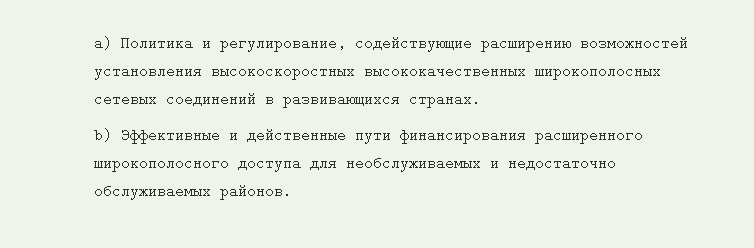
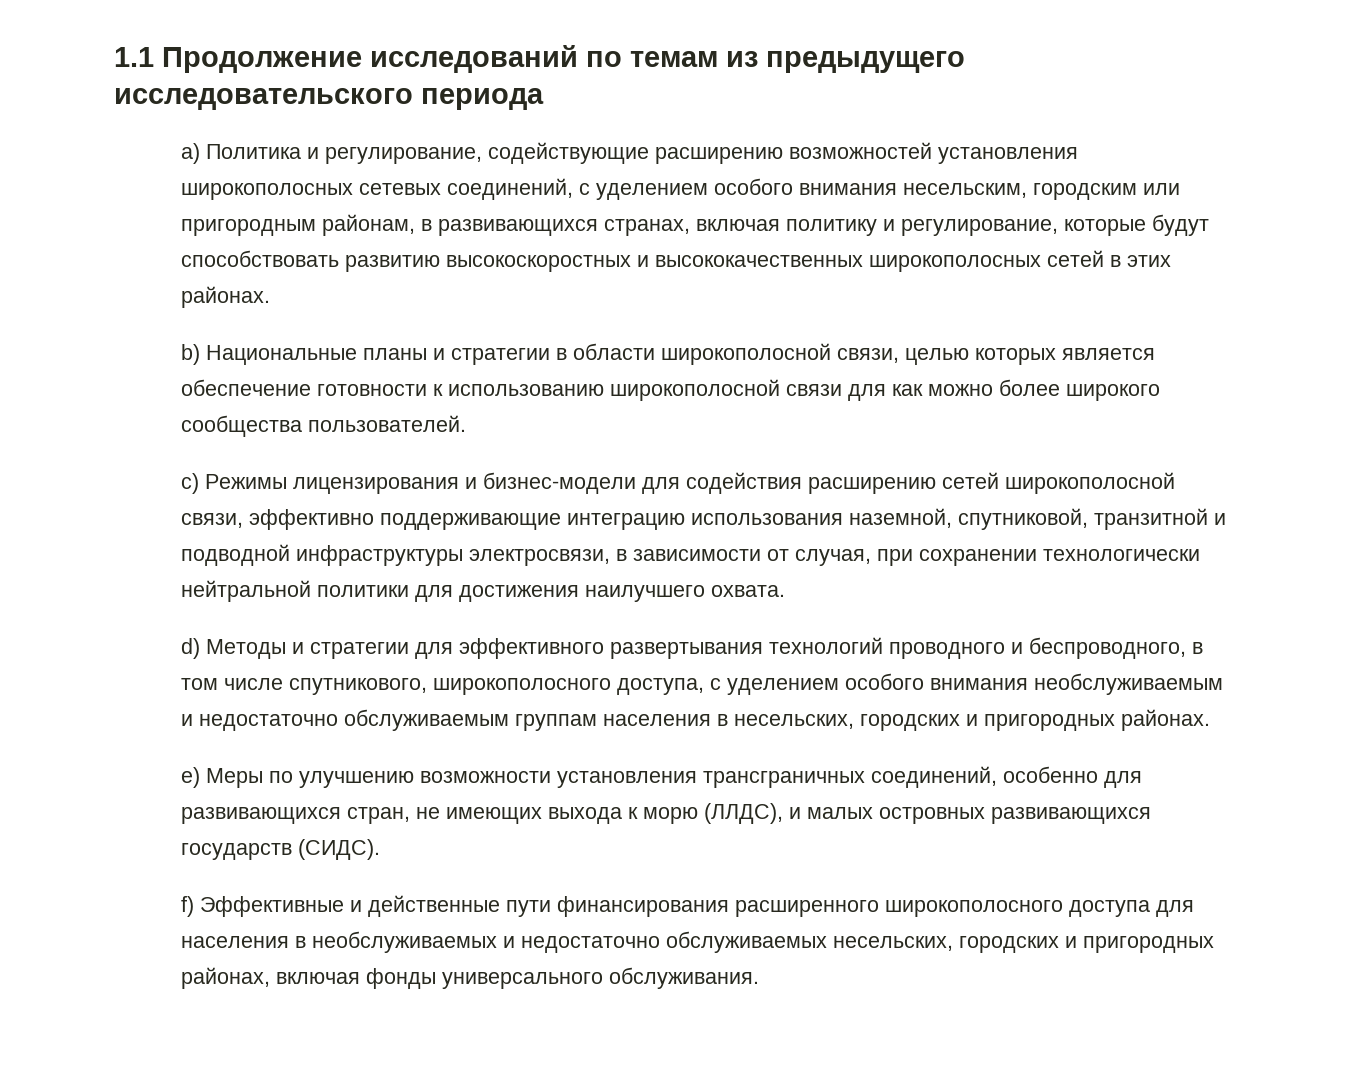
+ 1.1 Продолжение исследований по темам из предыдущего исследовательского периода
- a) Политика и регулирование, содействующие расширению возможностей установления высокоскоростных высококачественных широкополосных сетевых соединений в развивающихся странах.
- b) Эффективные и действенные пути финансирования расширенного широкополосного доступа для необслуживаемых и недостаточно обслуживаемых районов.
+ a) Политика и регулирование, содействующие расширению возможностей установления широкополосных сетевых соединений, с уделением особого внимания несельским, городским или пригородным районам, в развивающихся странах, включая политику и регулирование, которые будут способствовать развитию высокоскоростных и высококачественных широкополосных сетей в этих районах.
+ b) Национальные планы и стратегии в области широкополосной связи, целью которых является обеспечение готовности к использованию широкополосной связи для как можно более широкого сообщества пользователей.
+ c) Режимы лицензирования и бизнес-модели для содействия расширению сетей широкополосной связи, эффективно поддерживающие интеграцию использования наземной, спутниковой, транзитной и подводной инфраструктуры электросвязи, в зависимости от случая, при сохранении технологически нейтральной политики для достижения наилучшего охвата.
+ d) Методы и стратегии для эффективного развертывания технологий проводного и беспроводного, в том числе спутникового, широкополосного доступа, с уделением особого внимания необслуживаемым и недостаточно обслуживаемым группам населения в несельских, городских и пригородных районах.
+ e) Меры по улучшению возможности установления трансграничных соединений, особенно для развивающихся стран, не имеющих выхода к морю (ЛЛДС), и малых островных развивающихся государств (СИДС).
+ f) Эффективные и действенные пути финансирования расширенного широкополосного доступа для населения в необслуживаемых и недостаточно обслуживаемых несельских, городских и пригородных районах, включая фонды универсального обслуживания.

